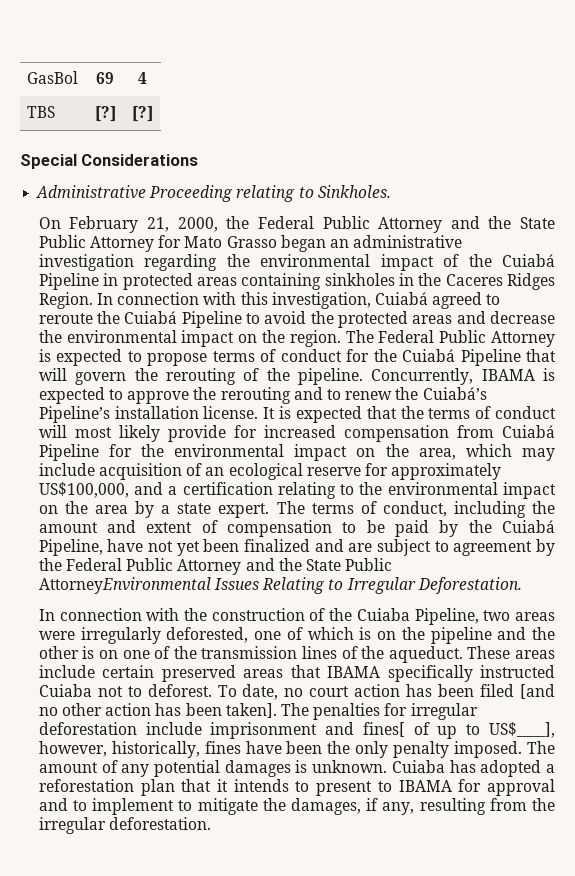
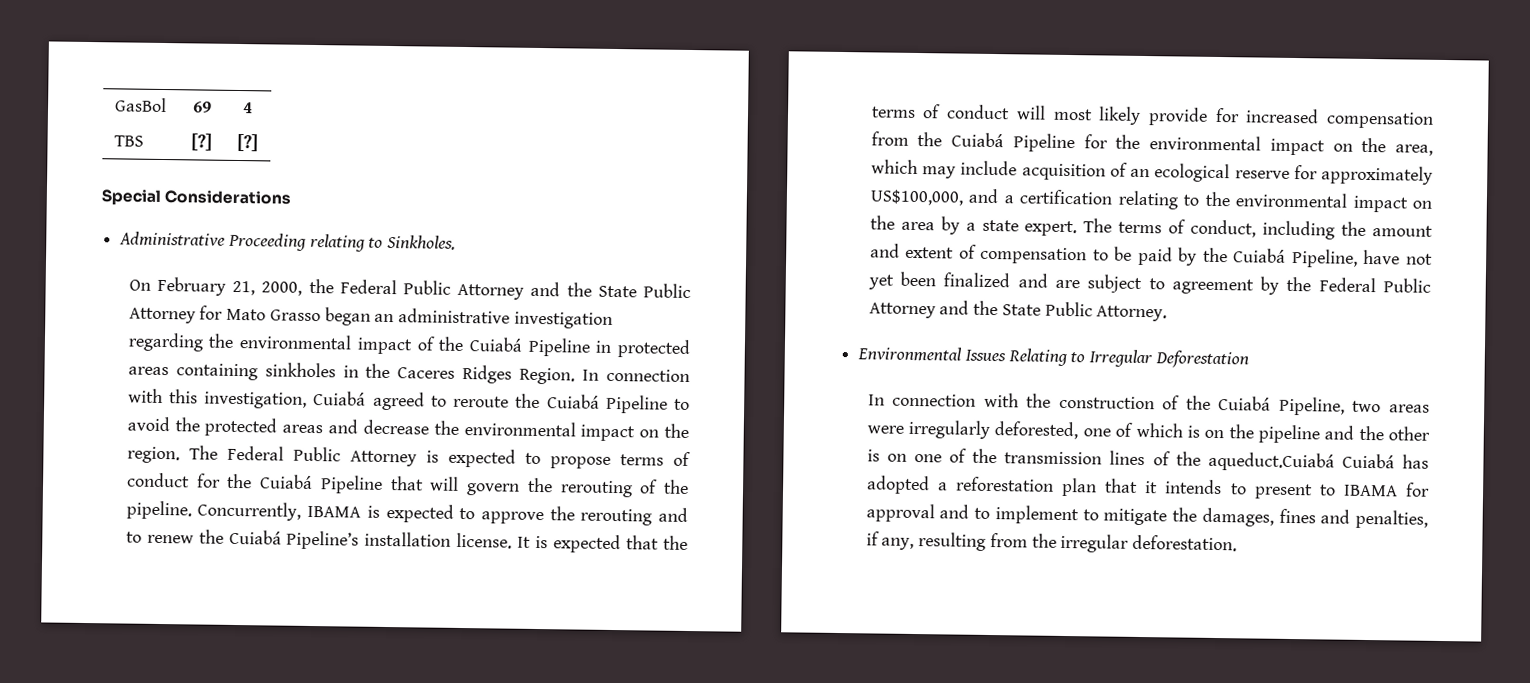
- Concurrently, IBAMA is expected to approve the rerouting and to renew the Cuiabá’s Pipeline’s installation license.
+ Concurrently, IBAMA is expected to approve the rerouting and to renew the Cuiabá Pipeline’s installation license.
- It is expected that the terms of conduct will most likely provide for increased compensation from Cuiabá Pipeline for the environmental impact on the area, which may include acquisition of an ecological reserve for approximately US$100,000, and a certification relating to the environmental impact on the area by a state expert.
+ It is expected that the terms of conduct will most likely provide for increased compensation from the Cuiabá Pipeline for the environmental impact on the area, which may include acquisition of an ecological reserve for approximately US$100,000, and a certification relating to the environmental impact on the area by a state expert.
- The terms of conduct, including the amount and extent of compensation to be paid by the Cuiabá Pipeline, have not yet been finalized and are subject to agreement by the Federal Public Attorney and the State Public AttorneyEnvironmental Issues Relating to Irregular Deforestation.
+ The terms of conduct, including the amount and extent of compensation to be paid by the Cuiabá Pipeline, have not yet been finalized and are subject to agreement by the Federal Public Attorney and the State Public Attorney.
+ Environmental Issues Relating to Irregular Deforestation
- In connection with the construction of the Cuiaba Pipeline, two areas were irregularly deforested, one of which is on the pipeline and the other is on one of the transmission lines of the aqueduct. These areas include certain preserved areas that IBAMA specifically instructed Cuiaba not to deforest. To date, no court action has been filed [and no other action has been taken]. The penalties for irregular deforestation include imprisonment and fines[ of up to US$____], however, historically, fines have been the only penalty imposed. The amount of any potential damages is unknown. Cuiaba has adopted a reforestation plan that it intends to present to IBAMA for approval and to implement to mitigate the damages, if any, resulting from the irregular deforestation.
+ In connection with the construction of the Cuiabá Pipeline, two areas were irregularly deforested, one of which is on the pipeline and the other is on one of the transmission lines of the aqueduct.Cuiabá Cuiabá has adopted a reforestation plan that it intends to present to IBAMA for approval and to implement to mitigate the damages, fines and penalties, if any, resulting from the irregular deforestation.

